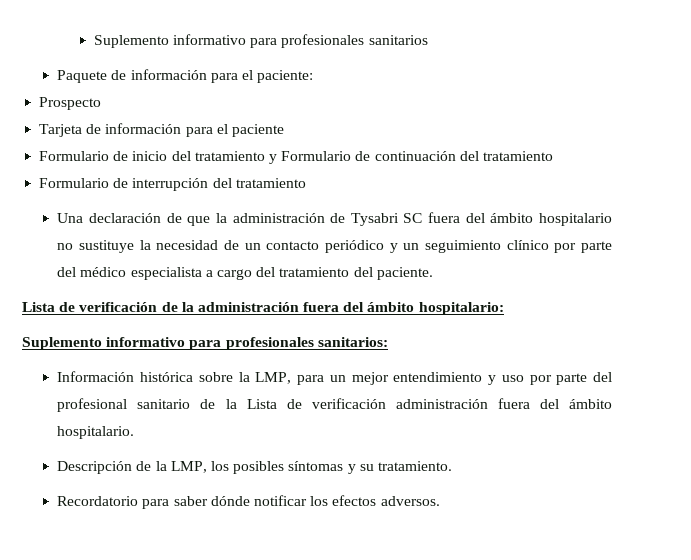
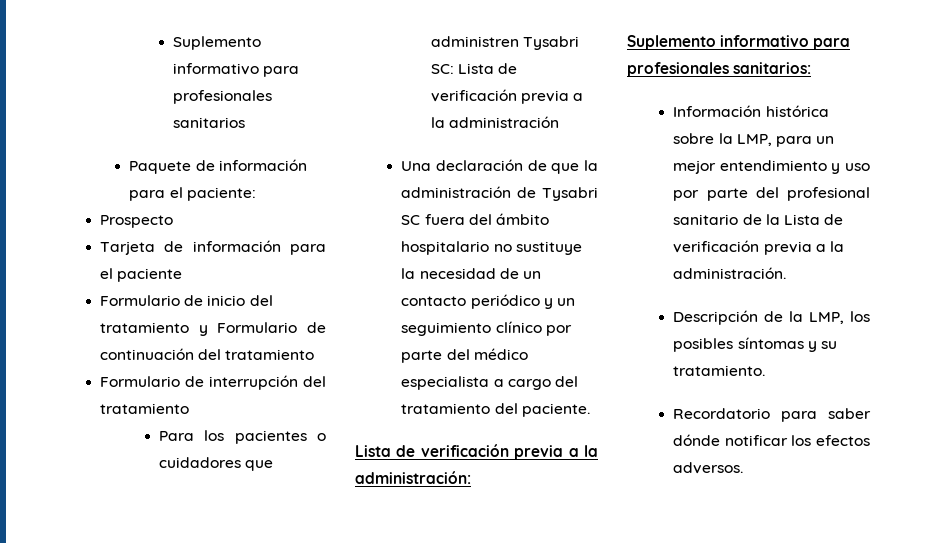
+ Para los pacientes o cuidadores que administren Tysabri SC: Lista de verificación previa a la administración
- Lista de verificación de la administración fuera del ámbito hospitalario:
+ Lista de verificación previa a la administración:
- Información histórica sobre la LMP, para un mejor entendimiento y uso por parte del profesional sanitario de la Lista de verificación administración fuera del ámbito hospitalario.
+ Información histórica sobre la LMP, para un mejor entendimiento y uso por parte del profesional sanitario de la Lista de verificación previa a la administración.

